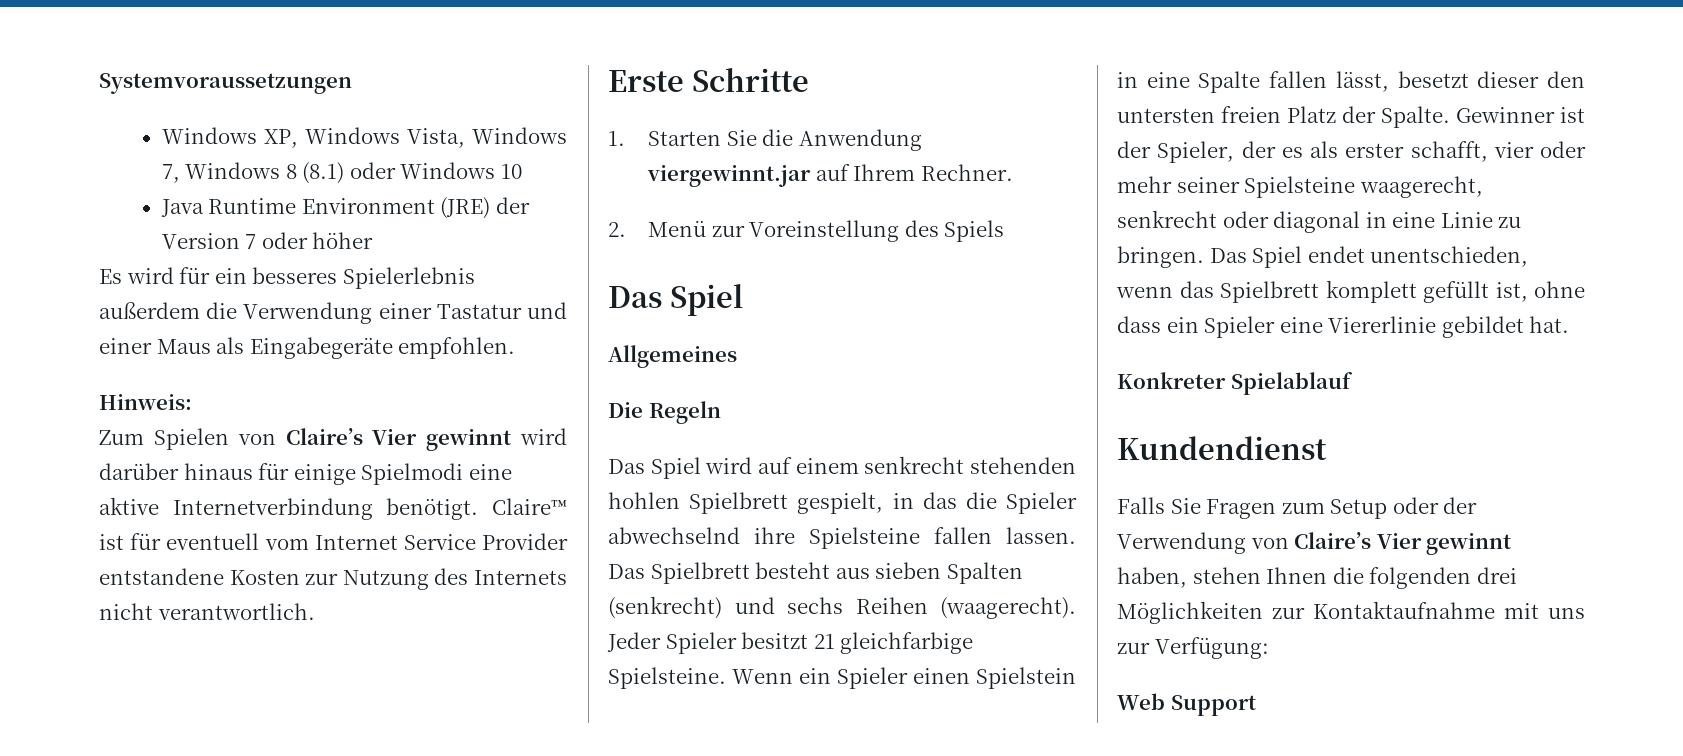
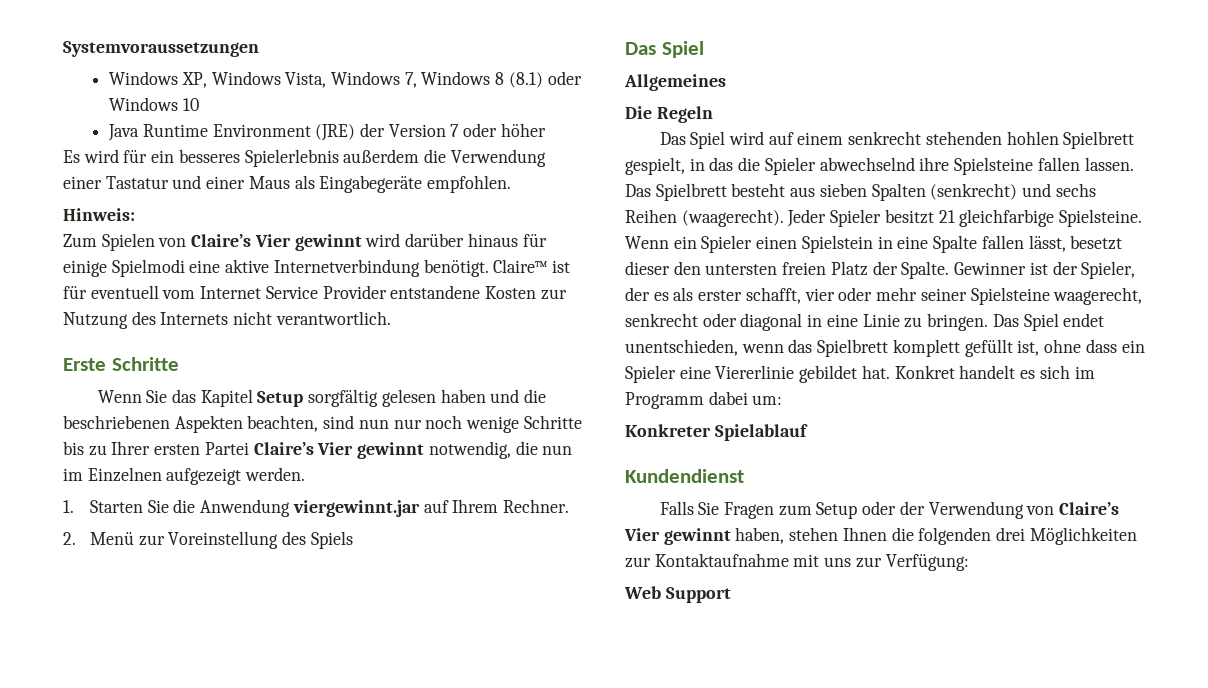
+ Wenn Sie das Kapitel Setup sorgfältig gelesen haben und die beschriebenen Aspekten beachten, sind nun nur noch wenige Schritte bis zu Ihrer ersten Partei Claire’s Vier gewinnt notwendig, die nun im Einzelnen aufgezeigt werden.
+ Konkret handelt es sich im Programm dabei um:

